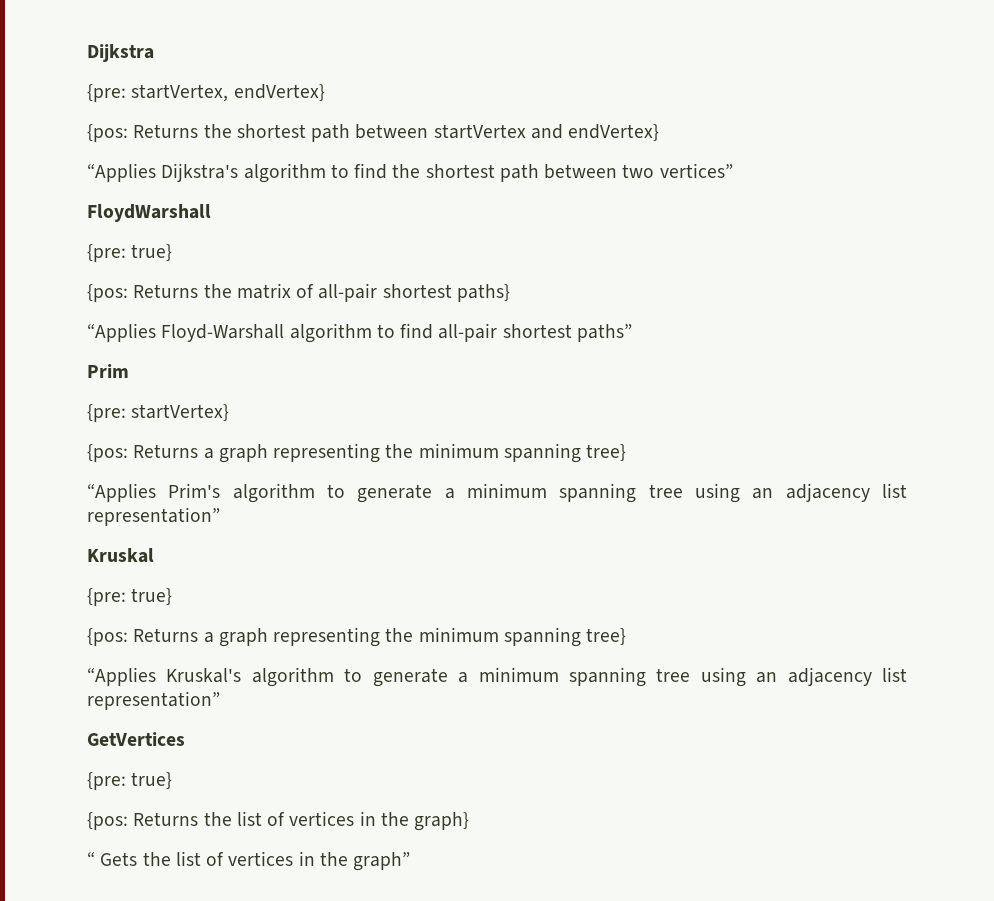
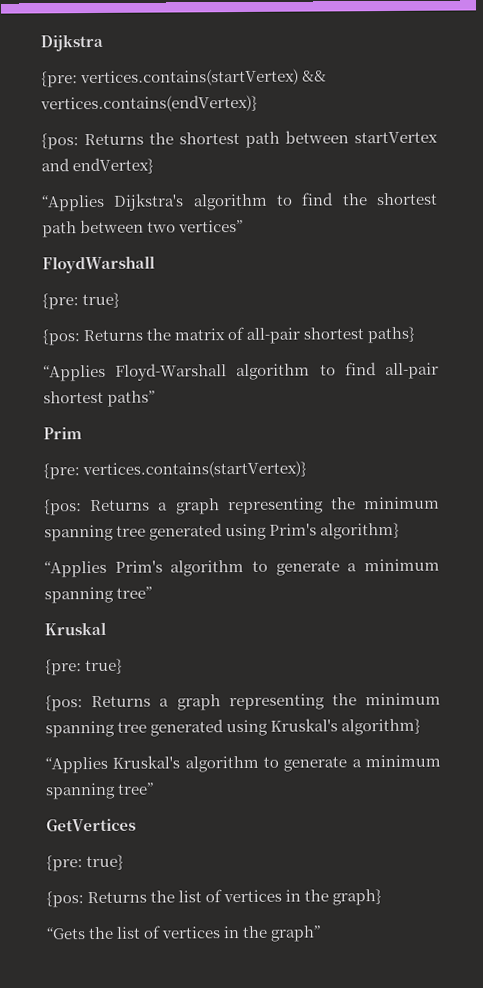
- {pre: startVertex, endVertex}
+ {pre: vertices.contains(startVertex) && vertices.contains(endVertex)}
- {pre: startVertex}
- {pos: Returns a graph representing the minimum spanning tree}
+ {pre: vertices.contains(startVertex)}
+ {pos: Returns a graph representing the minimum spanning tree generated using Prim's algorithm}
- “Applies Prim's algorithm to generate a minimum spanning tree using an adjacency list representation”
+ “Applies Prim's algorithm to generate a minimum spanning tree”
  Kruskal
  {pre: true}
- {pos: Returns a graph representing the minimum spanning tree}
+ {pos: Returns a graph representing the minimum spanning tree generated using Kruskal's algorithm}
- “Applies Kruskal's algorithm to generate a minimum spanning tree using an adjacency list representation”
+ “Applies Kruskal's algorithm to generate a minimum spanning tree”
- “ Gets the list of vertices in the graph”
+ “Gets the list of vertices in the graph”

